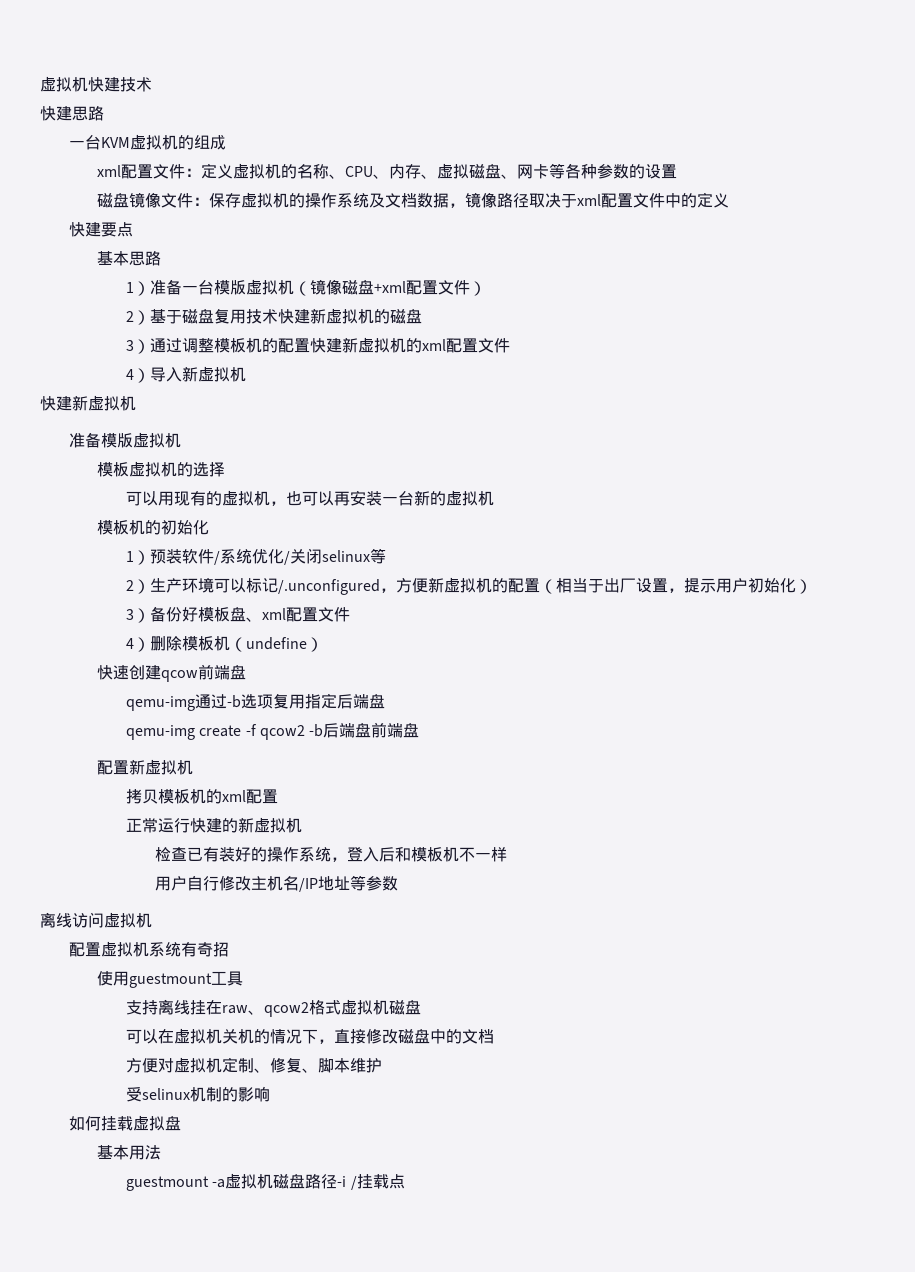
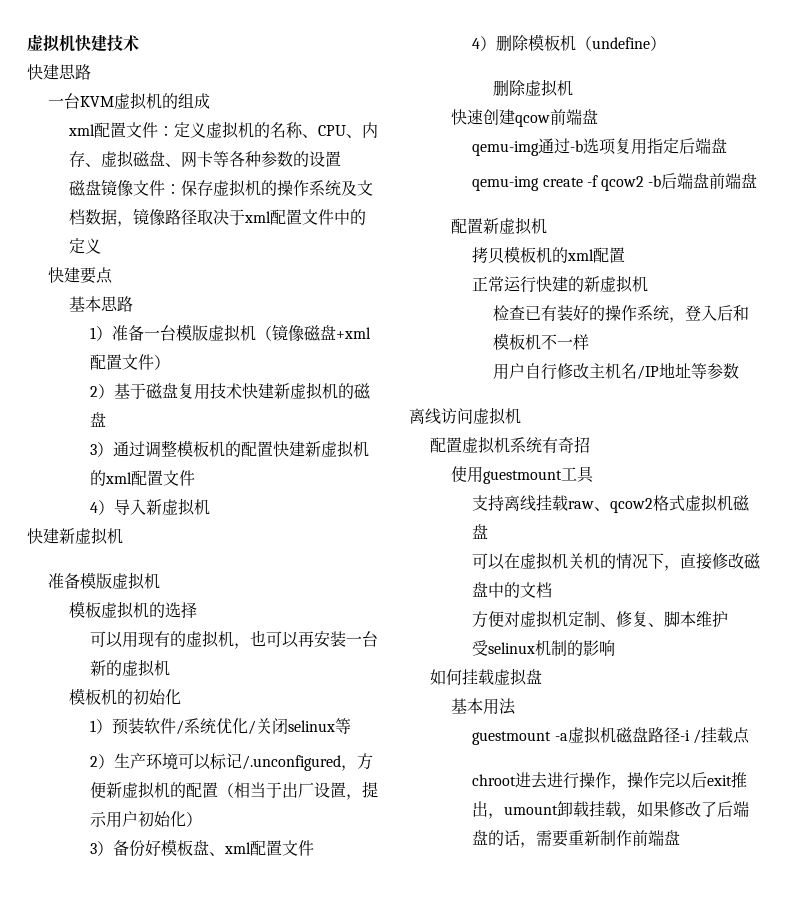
+ 删除虚拟机
- 支持离线挂在raw、qcow2格式虚拟机磁盘
+ 支持离线挂载raw、qcow2格式虚拟机磁盘
+ chroot进去进行操作，操作完以后exit推出，umount卸载挂载，如果修改了后端盘的话，需要重新制作前端盘

